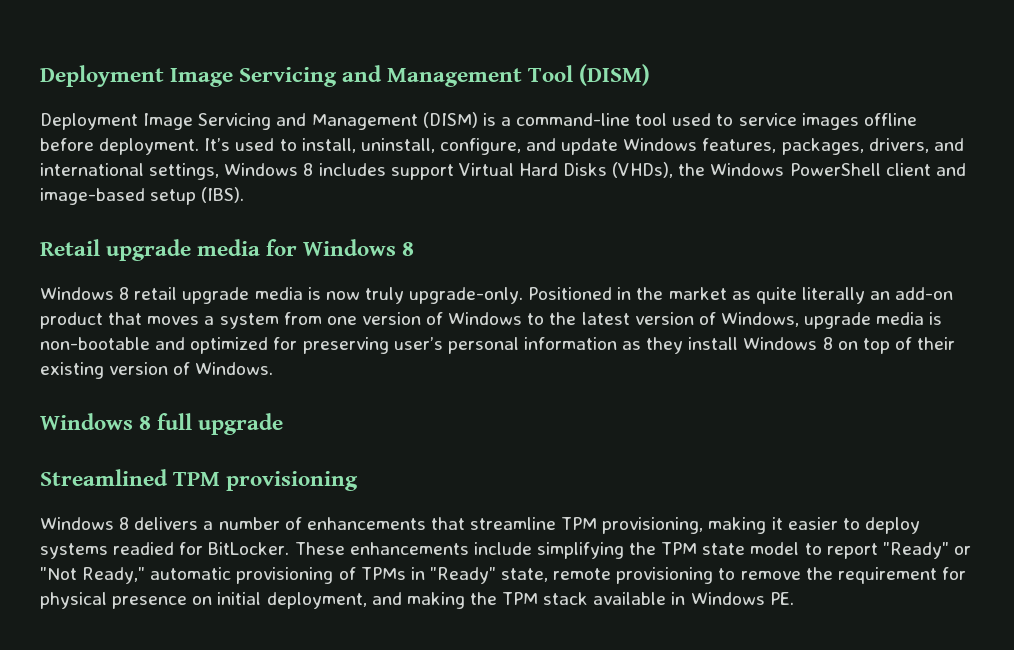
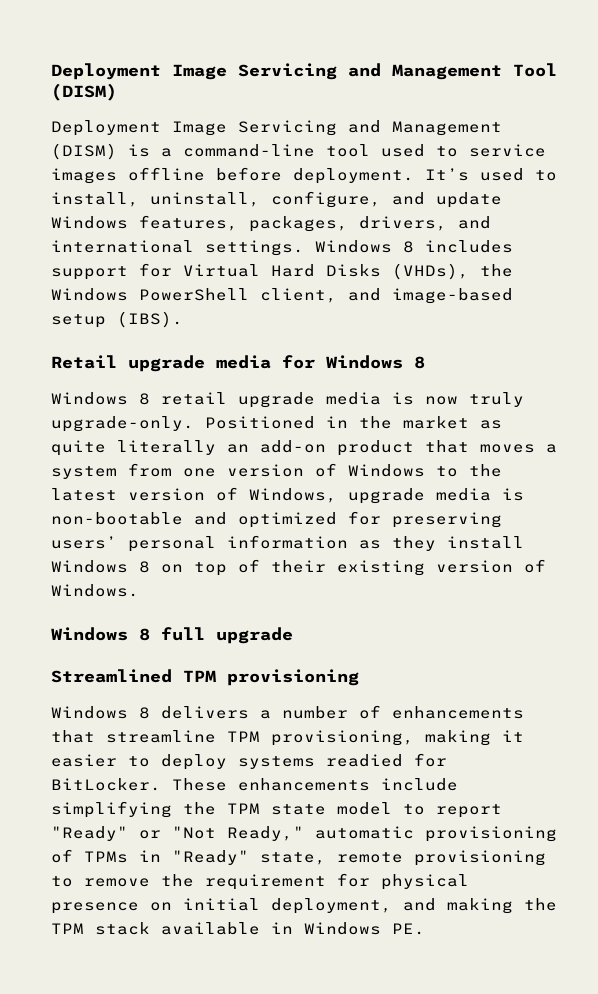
- It’s used to install, uninstall, configure, and update Windows features, packages, drivers, and international settings, Windows 8 includes support Virtual Hard Disks (VHDs), the Windows PowerShell client and image-based setup (IBS).
+ It’s used to install, uninstall, configure, and update Windows features, packages, drivers, and international settings. Windows 8 includes support for Virtual Hard Disks (VHDs), the Windows PowerShell client, and image-based setup (IBS).
- Positioned in the market as quite literally an add-on product that moves a system from one version of Windows to the latest version of Windows, upgrade media is non-bootable and optimized for preserving user’s personal information as they install Windows 8 on top of their existing version of Windows.
+ Positioned in the market as quite literally an add-on product that moves a system from one version of Windows to the latest version of Windows, upgrade media is non-bootable and optimized for preserving users’ personal information as they install Windows 8 on top of their existing version of Windows.

